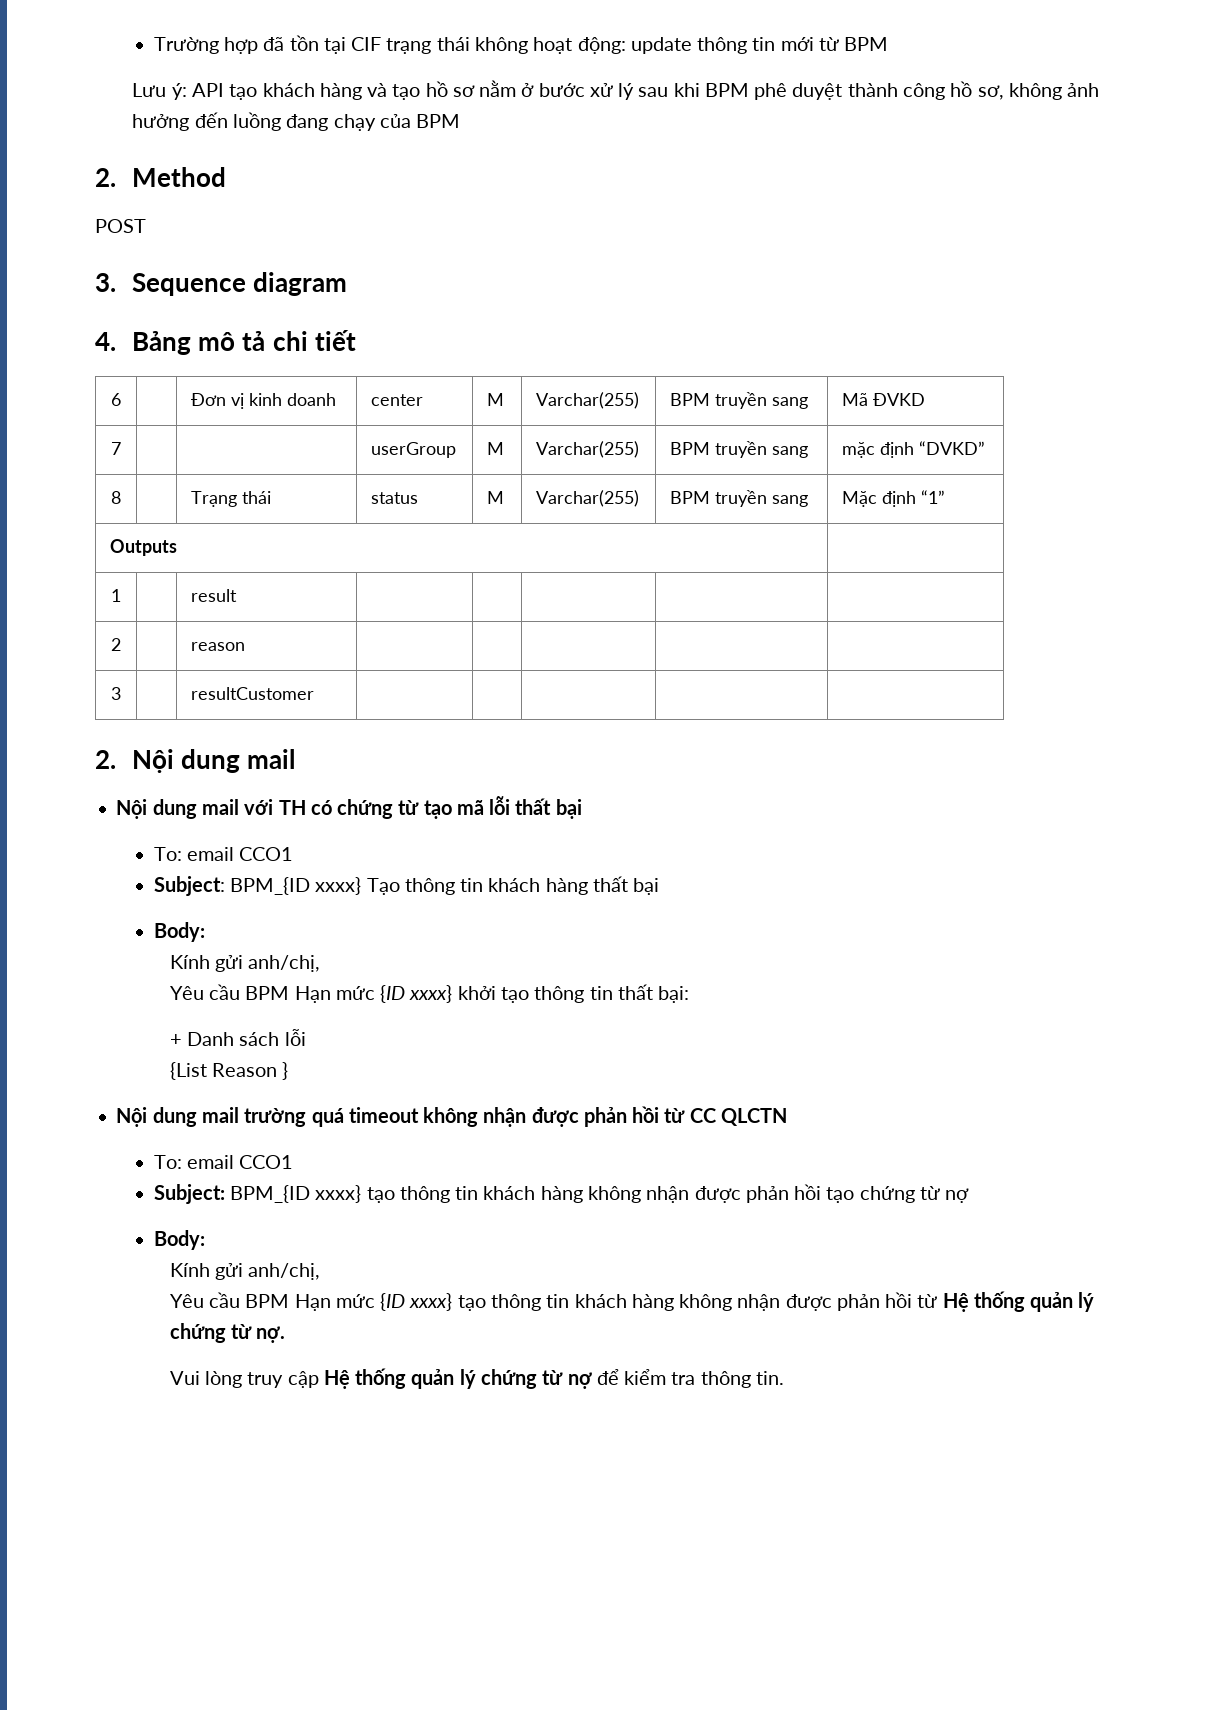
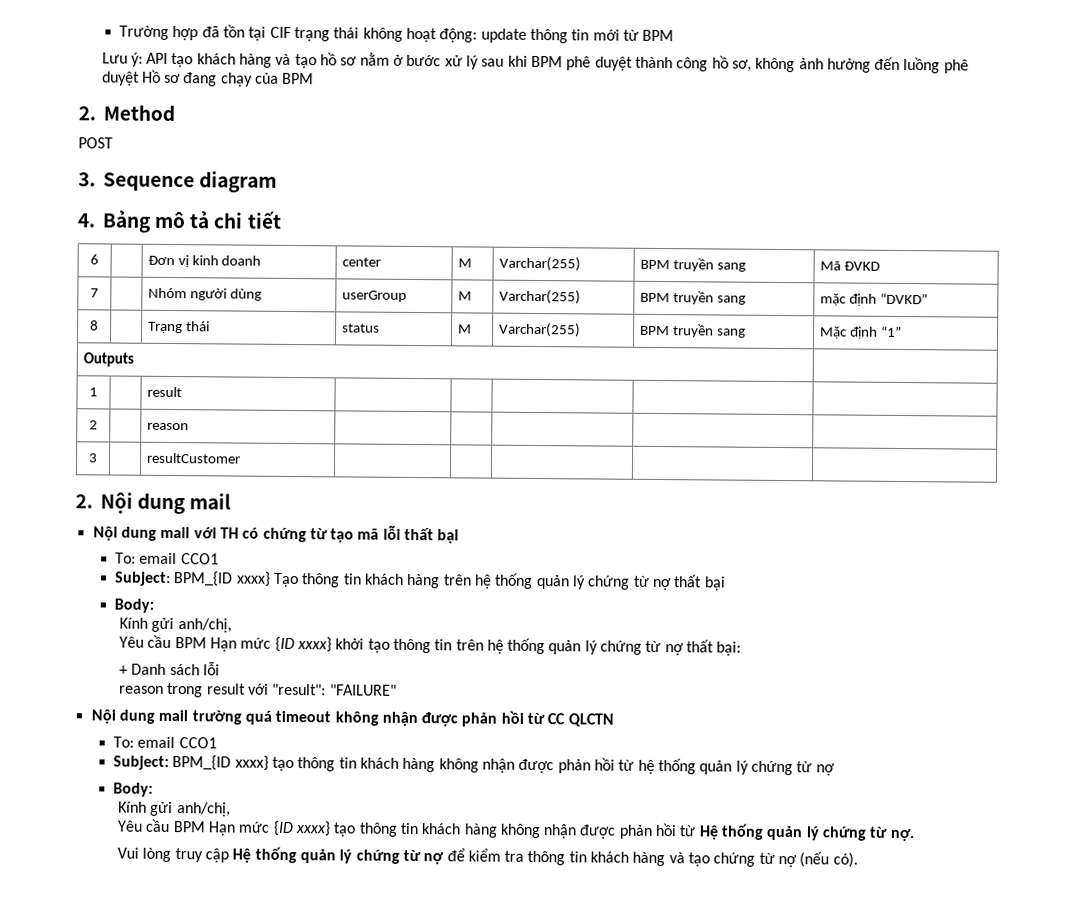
- Lưu ý: API tạo khách hàng và tạo hồ sơ nằm ở bước xử lý sau khi BPM phê duyệt thành công hồ sơ, không ảnh hưởng đến luồng đang chạy của BPM
+ Lưu ý: API tạo khách hàng và tạo hồ sơ nằm ở bước xử lý sau khi BPM phê duyệt thành công hồ sơ, không ảnh hưởng đến luồng phê duyệt Hồ sơ đang chạy của BPM
- 7 | | | userGroup | M | Varchar(255) | BPM truyền sang | mặc định “DVKD”
+ 7 | | Nhóm người dùng | userGroup | M | Varchar(255) | BPM truyền sang | mặc định “DVKD”
- Subject: BPM_{ID xxxx} Tạo thông tin khách hàng thất bại
+ Subject: BPM_{ID xxxx} Tạo thông tin khách hàng trên hệ thống quản lý chứng từ nợ thất bại
- Yêu cầu BPM Hạn mức {ID xxxx} khởi tạo thông tin thất bại:
+ Yêu cầu BPM Hạn mức {ID xxxx} khởi tạo thông tin trên hệ thống quản lý chứng từ nợ thất bại:
- {List Reason }
+ reason trong result với "result": "FAILURE"
- Subject: BPM_{ID xxxx} tạo thông tin khách hàng không nhận được phản hồi tạo chứng từ nợ
+ Subject: BPM_{ID xxxx} tạo thông tin khách hàng không nhận được phản hồi từ hệ thống quản lý chứng từ nợ
- Vui lòng truy cập Hệ thống quản lý chứng từ nợ để kiểm tra thông tin.
+ Vui lòng truy cập Hệ thống quản lý chứng từ nợ để kiểm tra thông tin khách hàng và tạo chứng từ nợ (nếu có).

